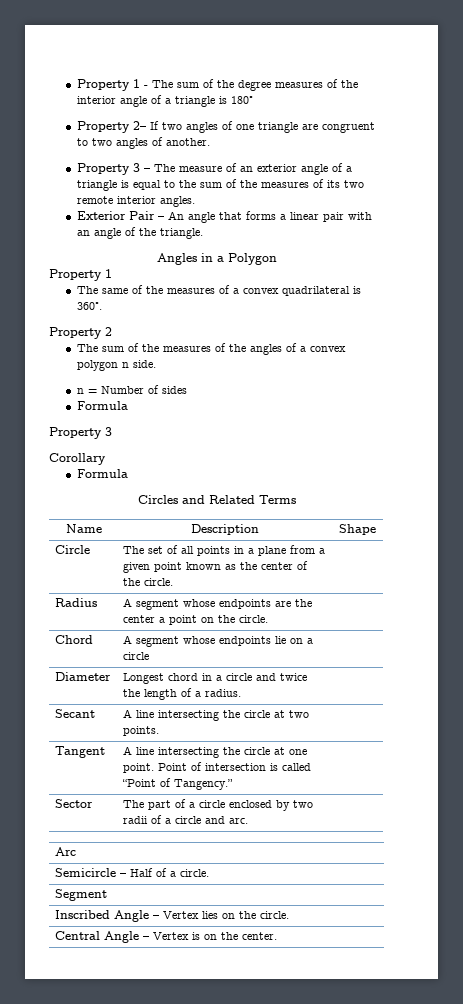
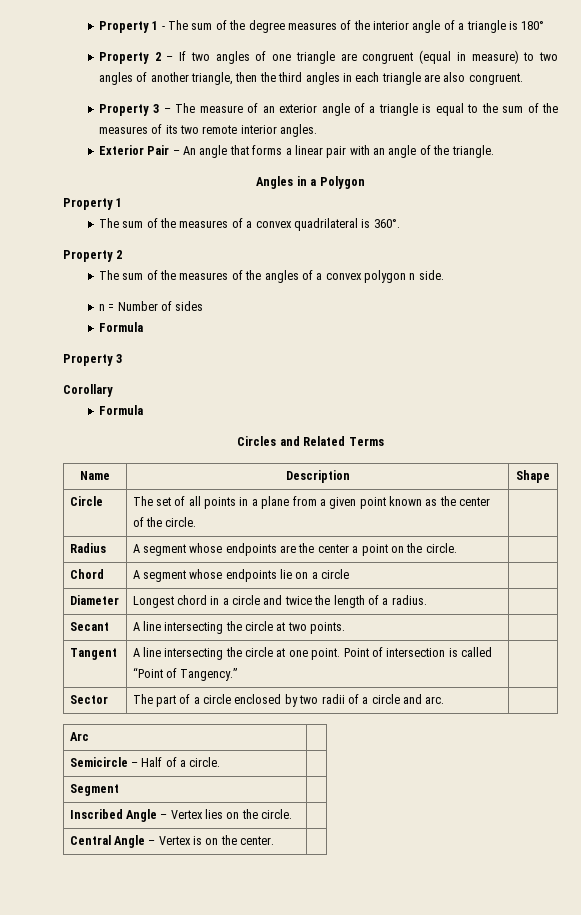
- Property 2– If two angles of one triangle are congruent to two angles of another.
+ Property 2 – If two angles of one triangle are congruent (equal in measure) to two angles of another triangle, then the third angles in each triangle are also congruent.
- The same of the measures of a convex quadrilateral is 360°.
+ The sum of the measures of a convex quadrilateral is 360°.

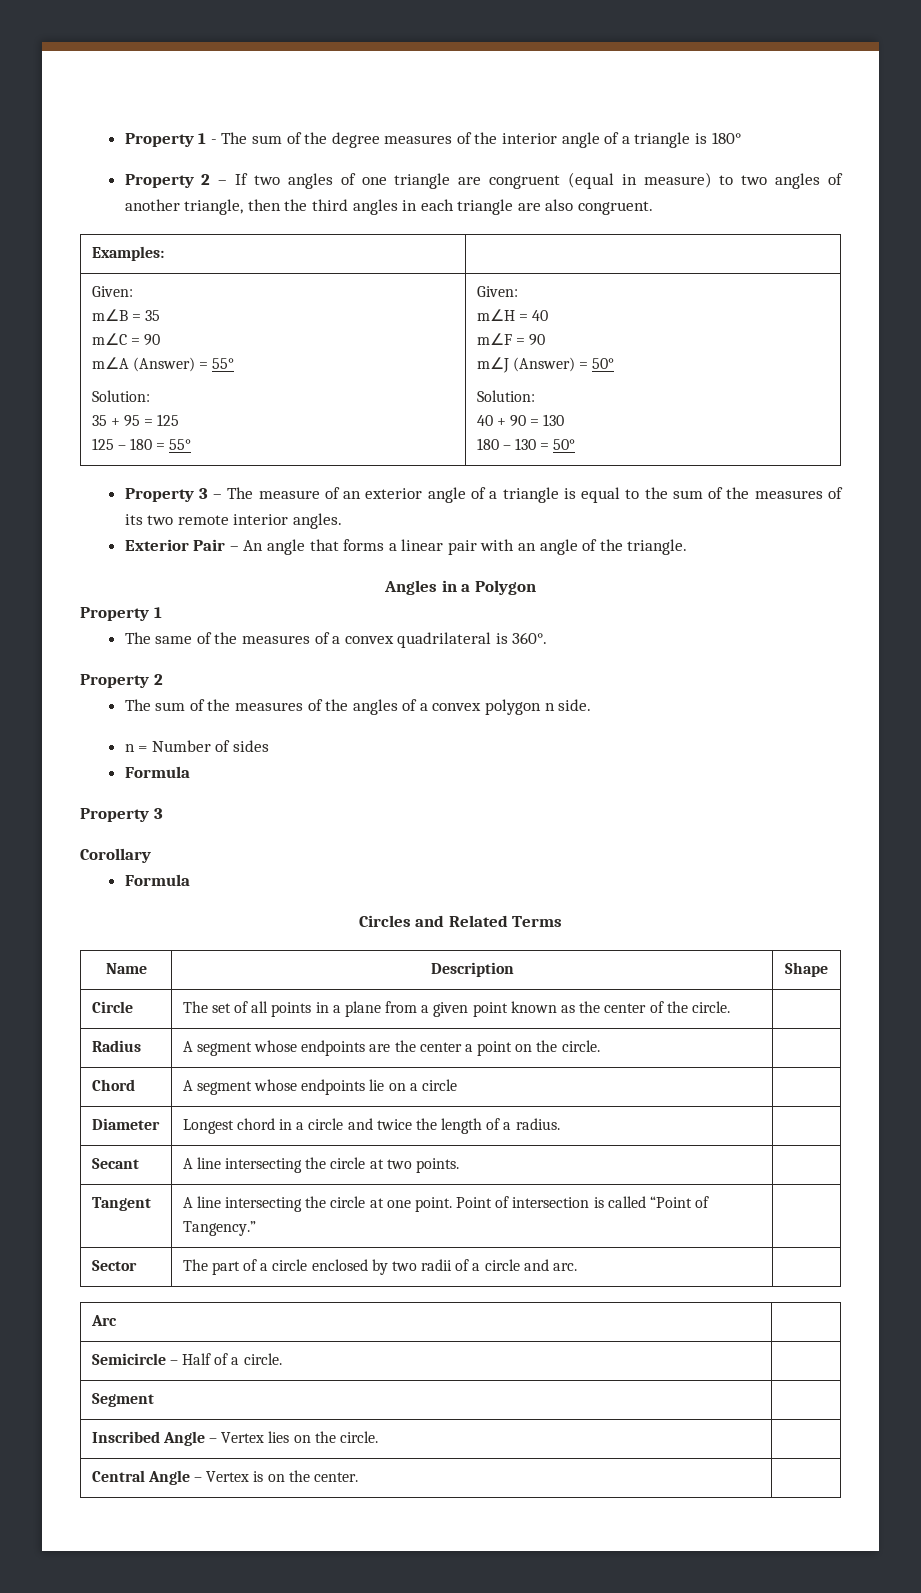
+ Examples: |
+ Given:
+ m∠B = 35
+ m∠C = 90
+ m∠A (Answer) = 55°
+ Solution:
+ 35 + 95 = 125
+ 125 – 180 = 55° | Given:
+ m∠H = 40
+ m∠F = 90
+ m∠J (Answer) = 50°
+ Solution:
+ 40 + 90 = 130
+ 180 – 130 = 50°
- The sum of the measures of a convex quadrilateral is 360°.
+ The same of the measures of a convex quadrilateral is 360°.

